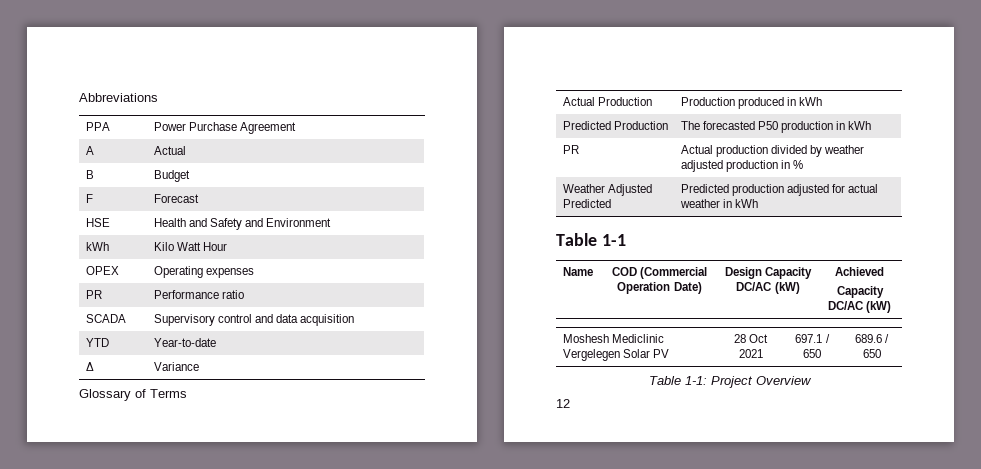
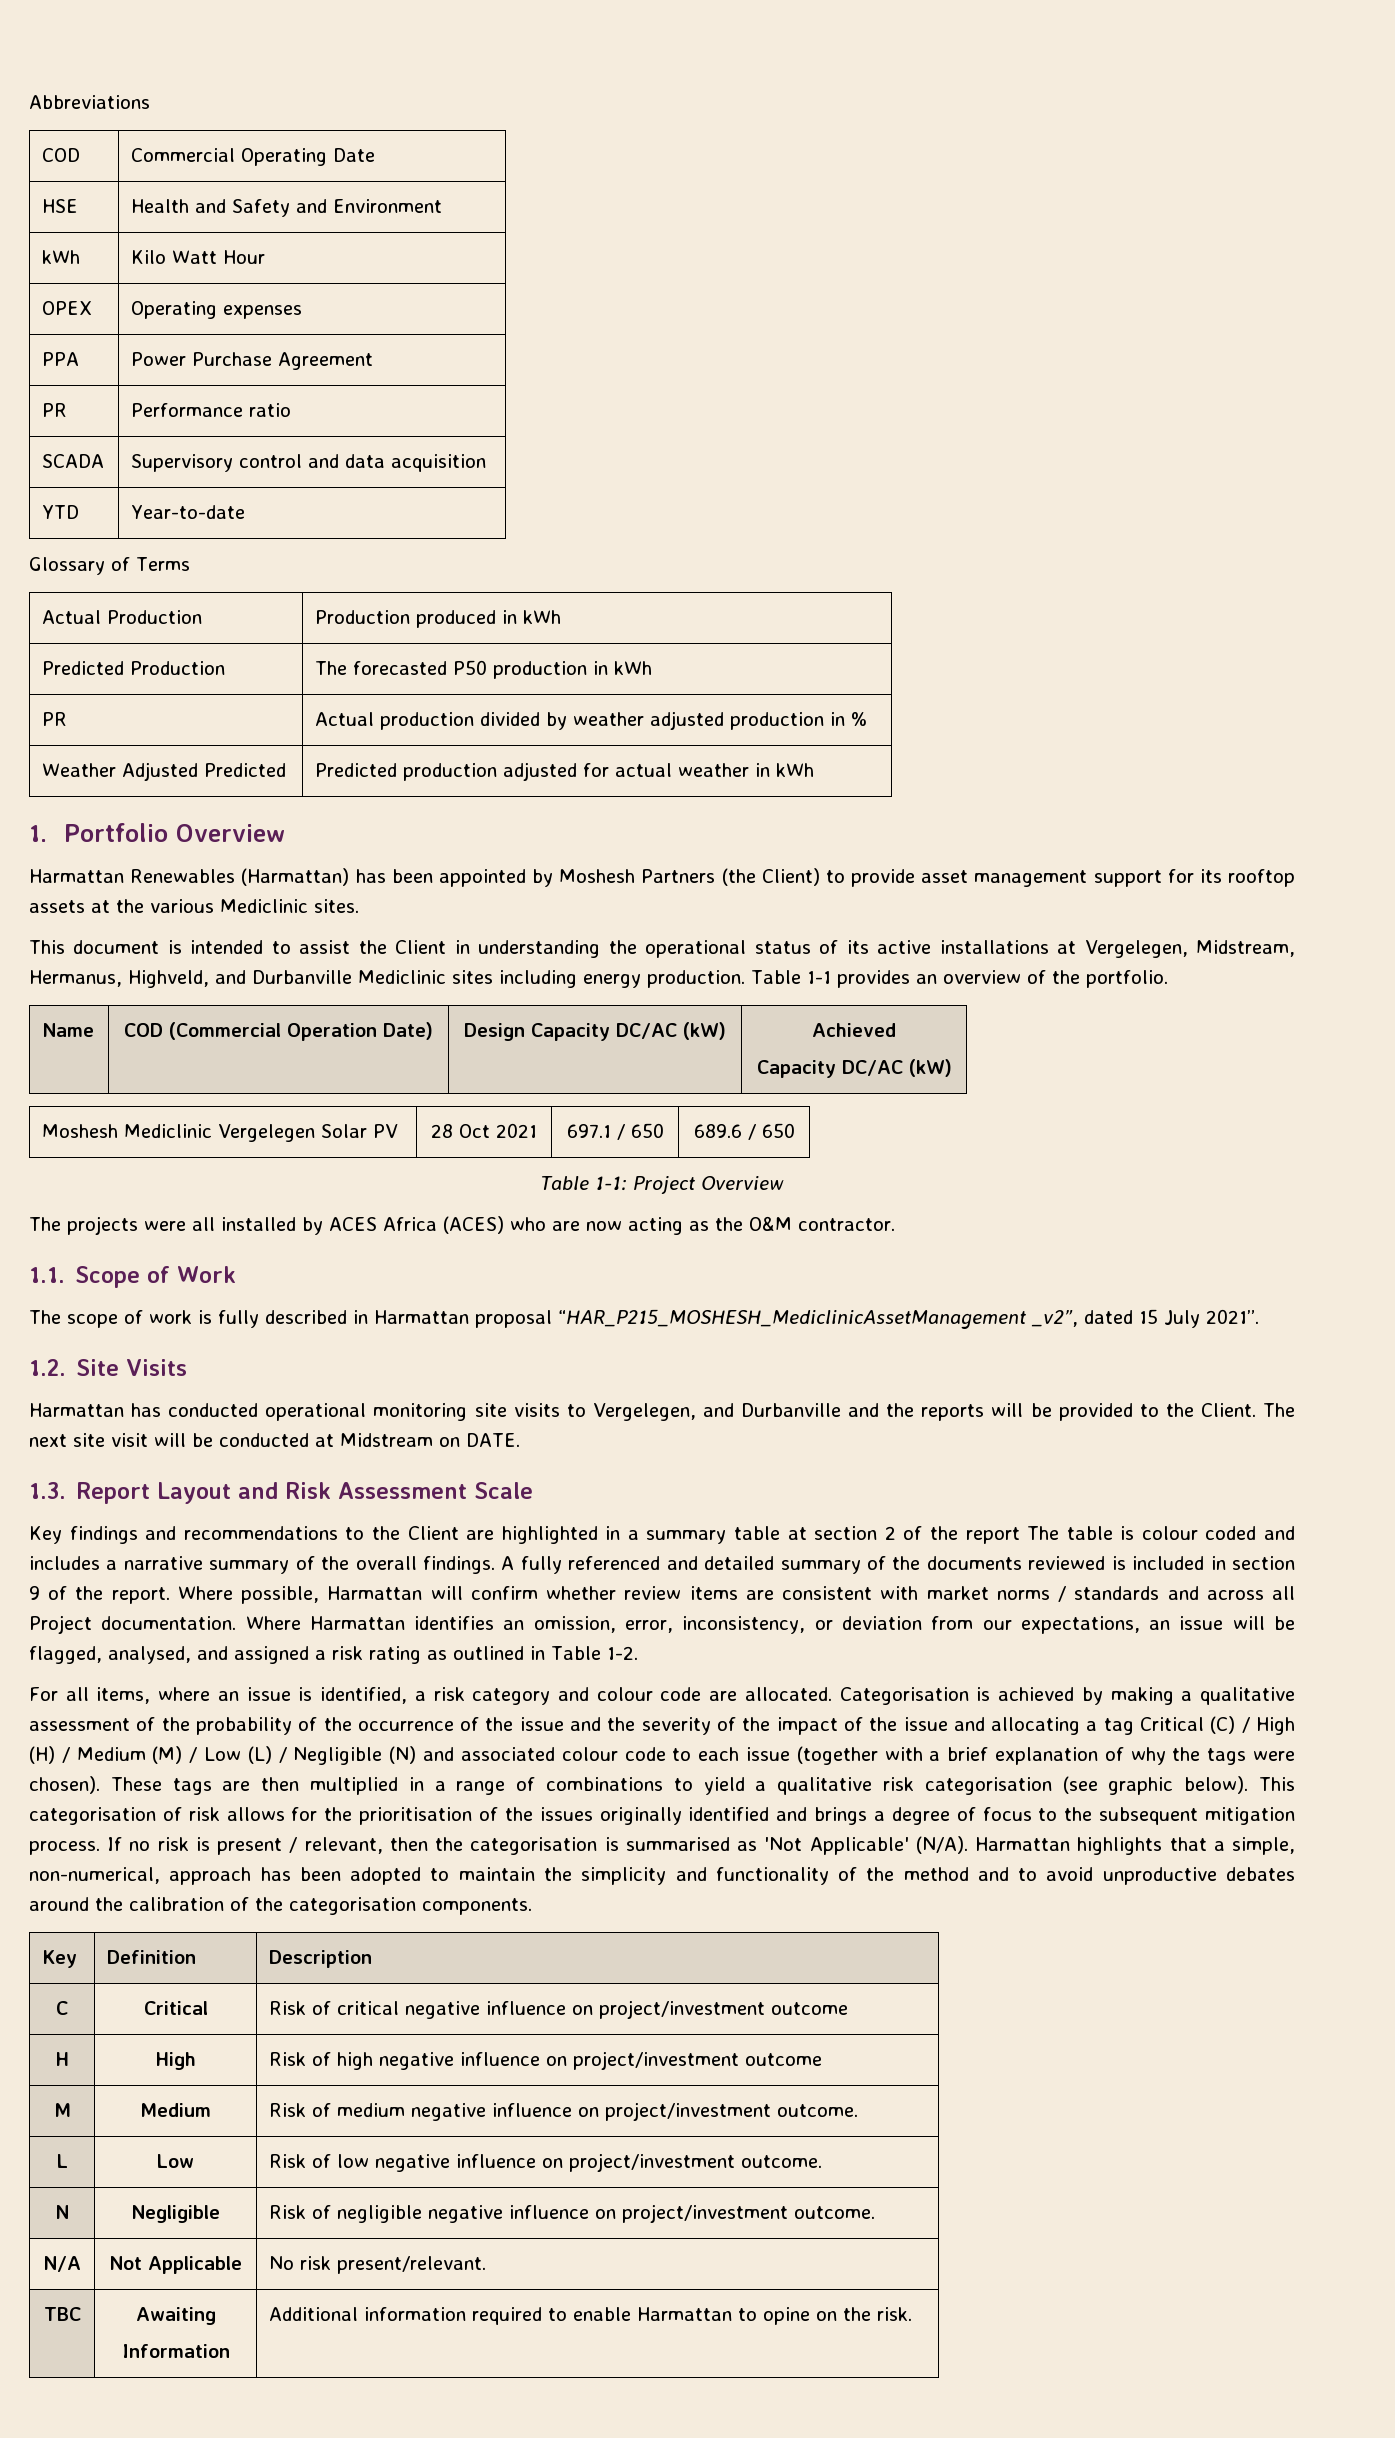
- PPA | Power Purchase Agreement
- A | Actual
- B | Budget
- F | Forecast
+ COD | Commercial Operating Date
+ PPA | Power Purchase Agreement
- Δ | Variance
- Table 1-1
+ 1. Portfolio Overview
+ Harmattan Renewables (Harmattan) has been appointed by Moshesh Partners (the Client) to provide asset management support for its rooftop assets at the various Mediclinic sites.
+ This document is intended to assist the Client in understanding the operational status of its active installations at Vergelegen, Midstream, Hermanus, Highveld, and Durbanville Mediclinic sites including energy production. Table 1-1 provides an overview of the portfolio.
- 12
+ The projects were all installed by ACES Africa (ACES) who are now acting as the O&M contractor.
+ 1.1. Scope of Work
+ The scope of work is fully described in Harmattan proposal “HAR_P215_MOSHESH_MediclinicAssetManagement _v2”, dated 15 July 2021”.
+ 1.2. Site Visits
+ Harmattan has conducted operational monitoring site visits to Vergelegen, and Durbanville and the reports will be provided to the Client. The next site visit will be conducted at Midstream on DATE.
+ 1.3. Report Layout and Risk Assessment Scale
+ Key findings and recommendations to the Client are highlighted in a summary table at section 2 of the report The table is colour coded and includes a narrative summary of the overall findings. A fully referenced and detailed summary of the documents reviewed is included in section 9 of the report. Where possible, Harmattan will confirm whether review items are consistent with market norms / standards and across all Project documentation. Where Harmattan identifies an omission, error, inconsistency, or deviation from our expectations, an issue will be flagged, analysed, and assigned a risk rating as outlined in Table 1-2.
+ For all items, where an issue is identified, a risk category and colour code are allocated. Categorisation is achieved by making a qualitative assessment of the probability of the occurrence of the issue and the severity of the impact of the issue and allocating a tag Critical (C) / High (H) / Medium (M) / Low (L) / Negligible (N) and associated colour code to each issue (together with a brief explanation of why the tags were chosen). These tags are then multiplied in a range of combinations to yield a qualitative risk categorisation (see graphic below). This categorisation of risk allows for the prioritisation of the issues originally identified and brings a degree of focus to the subsequent mitigation process. If no risk is present / relevant, then the categorisation is summarised as 'Not Applicable' (N/A). Harmattan highlights that a simple, non-numerical, approach has been adopted to maintain the simplicity and functionality of the method and to avoid unproductive debates around the calibration of the categorisation components.
+ Key | Definition | Description
+ C | Critical | Risk of critical negative influence on project/investment outcome
+ H | High | Risk of high negative influence on project/investment outcome
+ M | Medium | Risk of medium negative influence on project/investment outcome.
+ L | Low | Risk of low negative influence on project/investment outcome.
+ N | Negligible | Risk of negligible negative influence on project/investment outcome.
+ N/A | Not Applicable | No risk present/relevant.
+ TBC | Awaiting
+ Information | Additional information required to enable Harmattan to opine on the risk.

